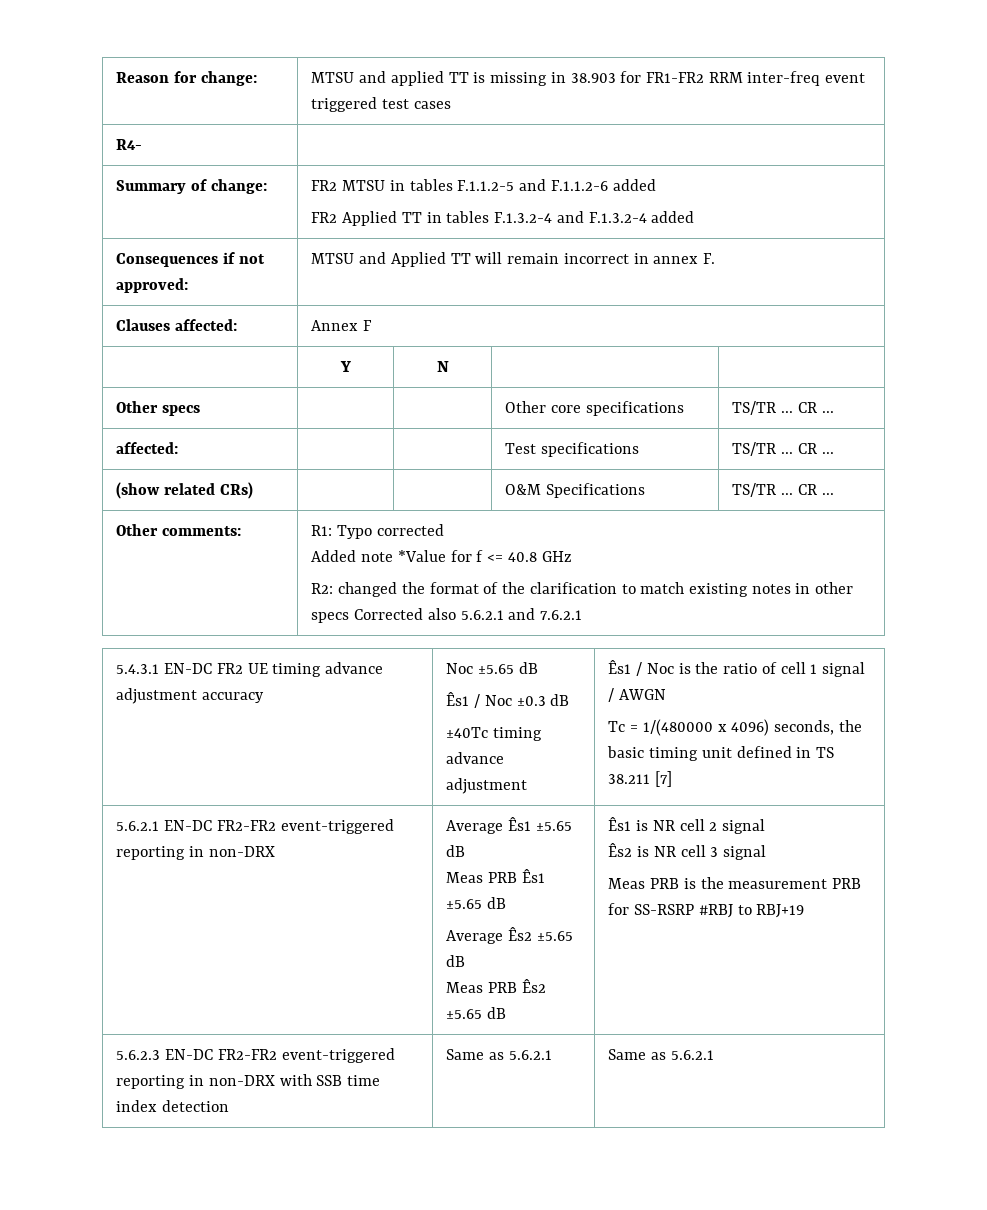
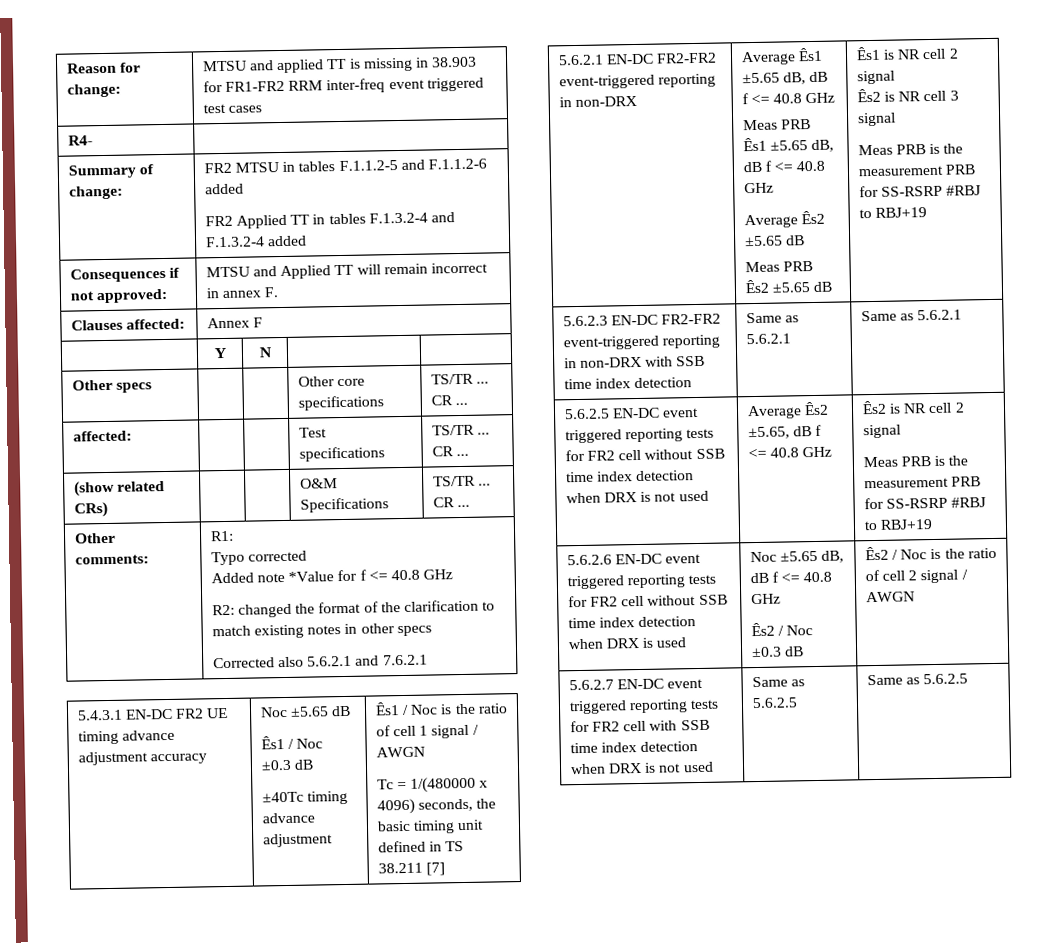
- Other comments: | R1: Typo corrected
+ Other comments: | R1:
+ Typo corrected
  Added note *Value for f <= 40.8 GHz
- R2: changed the format of the clarification to match existing notes in other specs Corrected also 5.6.2.1 and 7.6.2.1
+ R2: changed the format of the clarification to match existing notes in other specs
+ Corrected also 5.6.2.1 and 7.6.2.1
- Average Ês1 ±5.65 dB
+ Average Ês1 ±5.65 dB, dB f <= 40.8 GHz
- Meas PRB Ês1 ±5.65 dB
+ Meas PRB Ês1 ±5.65 dB, dB f <= 40.8 GHz
+ 5.6.2.5 EN-DC event triggered reporting tests for FR2 cell without SSB time index detection when DRX is not used | Average Ês2 ±5.65, dB f <= 40.8 GHz | Ês2 is NR cell 2 signal
+ Meas PRB is the measurement PRB for SS-RSRP #RBJ to RBJ+19
+ 5.6.2.6 EN-DC event triggered reporting tests for FR2 cell without SSB time index detection when DRX is used | Noc ±5.65 dB, dB f <= 40.8 GHz
+ Ês2 / Noc ±0.3 dB | Ês2 / Noc is the ratio of cell 2 signal / AWGN
+ 5.6.2.7 EN-DC event triggered reporting tests for FR2 cell with SSB time index detection when DRX is not used | Same as 5.6.2.5 | Same as 5.6.2.5

